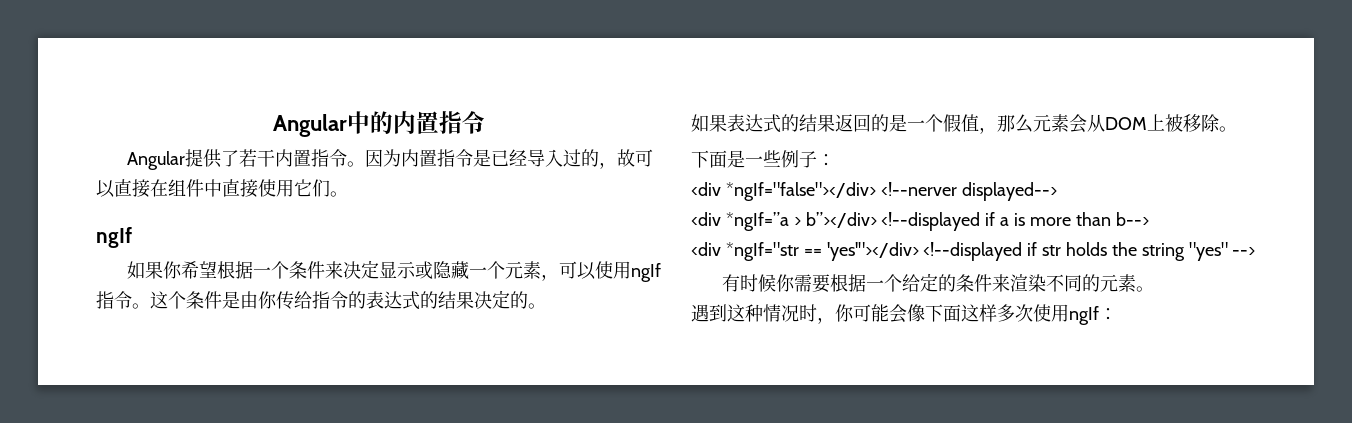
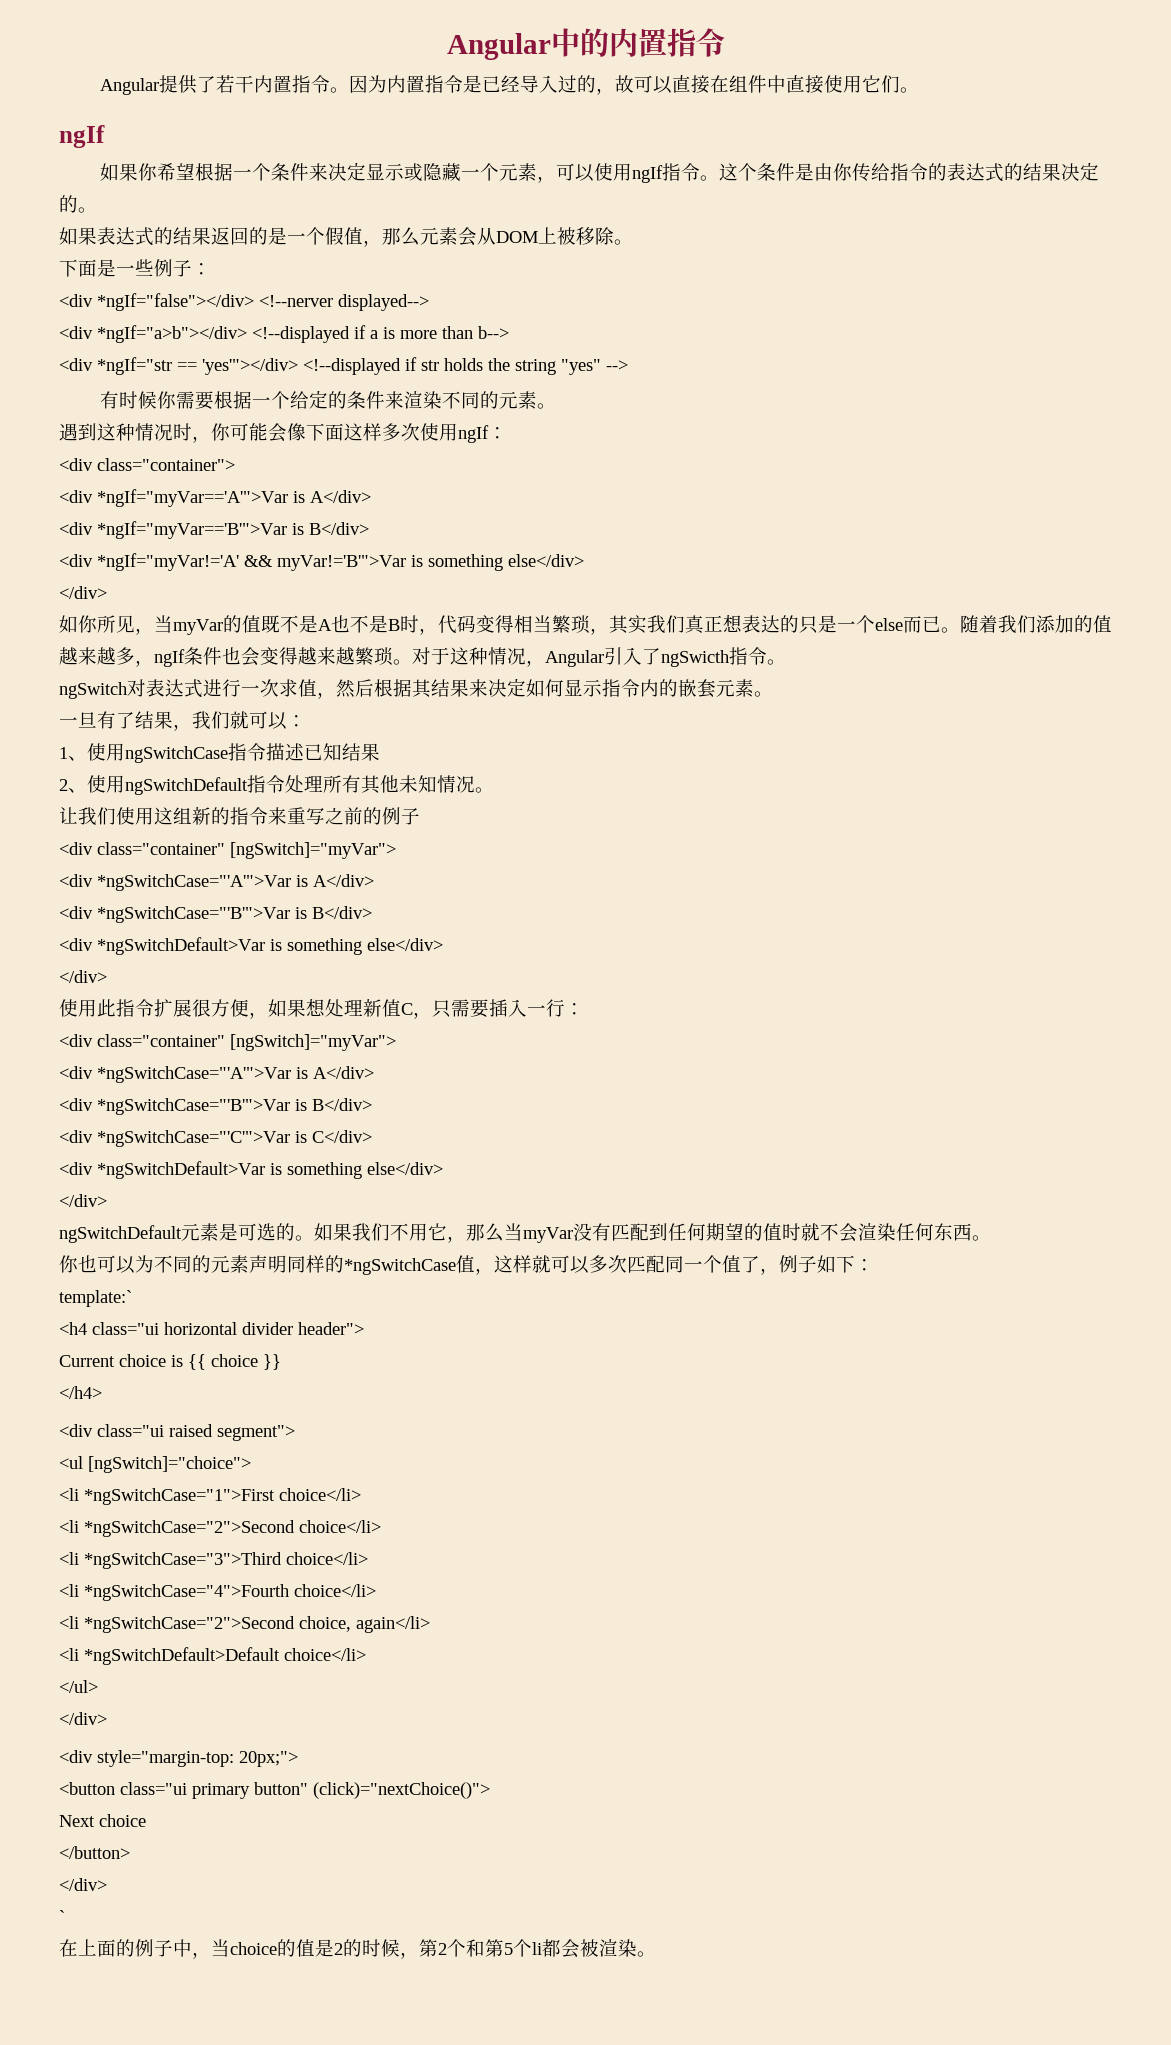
- <div *ngIf=”a > b”></div> <!--displayed if a is more than b-->
+ <div *ngIf="a>b"></div> <!--displayed if a is more than b-->
+ <div class="container">
+ <div *ngIf="myVar=='A'">Var is A</div>
+ <div *ngIf="myVar=='B'">Var is B</div>
+ <div *ngIf="myVar!='A' && myVar!='B'">Var is something else</div>
+ </div>
+ 如你所见，当myVar的值既不是A也不是B时，代码变得相当繁琐，其实我们真正想表达的只是一个else而已。随着我们添加的值越来越多，ngIf条件也会变得越来越繁琐。对于这种情况，Angular引入了ngSwicth指令。
+ ngSwitch对表达式进行一次求值，然后根据其结果来决定如何显示指令内的嵌套元素。
+ 一旦有了结果，我们就可以：
+ 1、使用ngSwitchCase指令描述已知结果
+ 2、使用ngSwitchDefault指令处理所有其他未知情况。
+ 让我们使用这组新的指令来重写之前的例子
+ <div class="container" [ngSwitch]="myVar">
+ <div *ngSwitchCase="'A'">Var is A</div>
+ <div *ngSwitchCase="'B'">Var is B</div>
+ <div *ngSwitchDefault>Var is something else</div>
+ </div>
+ 使用此指令扩展很方便，如果想处理新值C，只需要插入一行：
+ <div class="container" [ngSwitch]="myVar">
+ <div *ngSwitchCase="'A'">Var is A</div>
+ <div *ngSwitchCase="'B'">Var is B</div>
+ <div *ngSwitchCase="'C'">Var is C</div>
+ <div *ngSwitchDefault>Var is something else</div>
+ </div>
+ ngSwitchDefault元素是可选的。如果我们不用它，那么当myVar没有匹配到任何期望的值时就不会渲染任何东西。
+ 你也可以为不同的元素声明同样的*ngSwitchCase值，这样就可以多次匹配同一个值了，例子如下：
+ template:`
+ <h4 class="ui horizontal divider header">
+ Current choice is {{ choice }}
+ </h4>
+ <div class="ui raised segment">
+ <ul [ngSwitch]="choice">
+ <li *ngSwitchCase="1">First choice</li>
+ <li *ngSwitchCase="2">Second choice</li>
+ <li *ngSwitchCase="3">Third choice</li>
+ <li *ngSwitchCase="4">Fourth choice</li>
+ <li *ngSwitchCase="2">Second choice, again</li>
+ <li *ngSwitchDefault>Default choice</li>
+ </ul>
+ </div>
+ <div style="margin-top: 20px;">
+ <button class="ui primary button" (click)="nextChoice()">
+ Next choice
+ </button>
+ </div>
+ `
+ 在上面的例子中，当choice的值是2的时候，第2个和第5个li都会被渲染。

